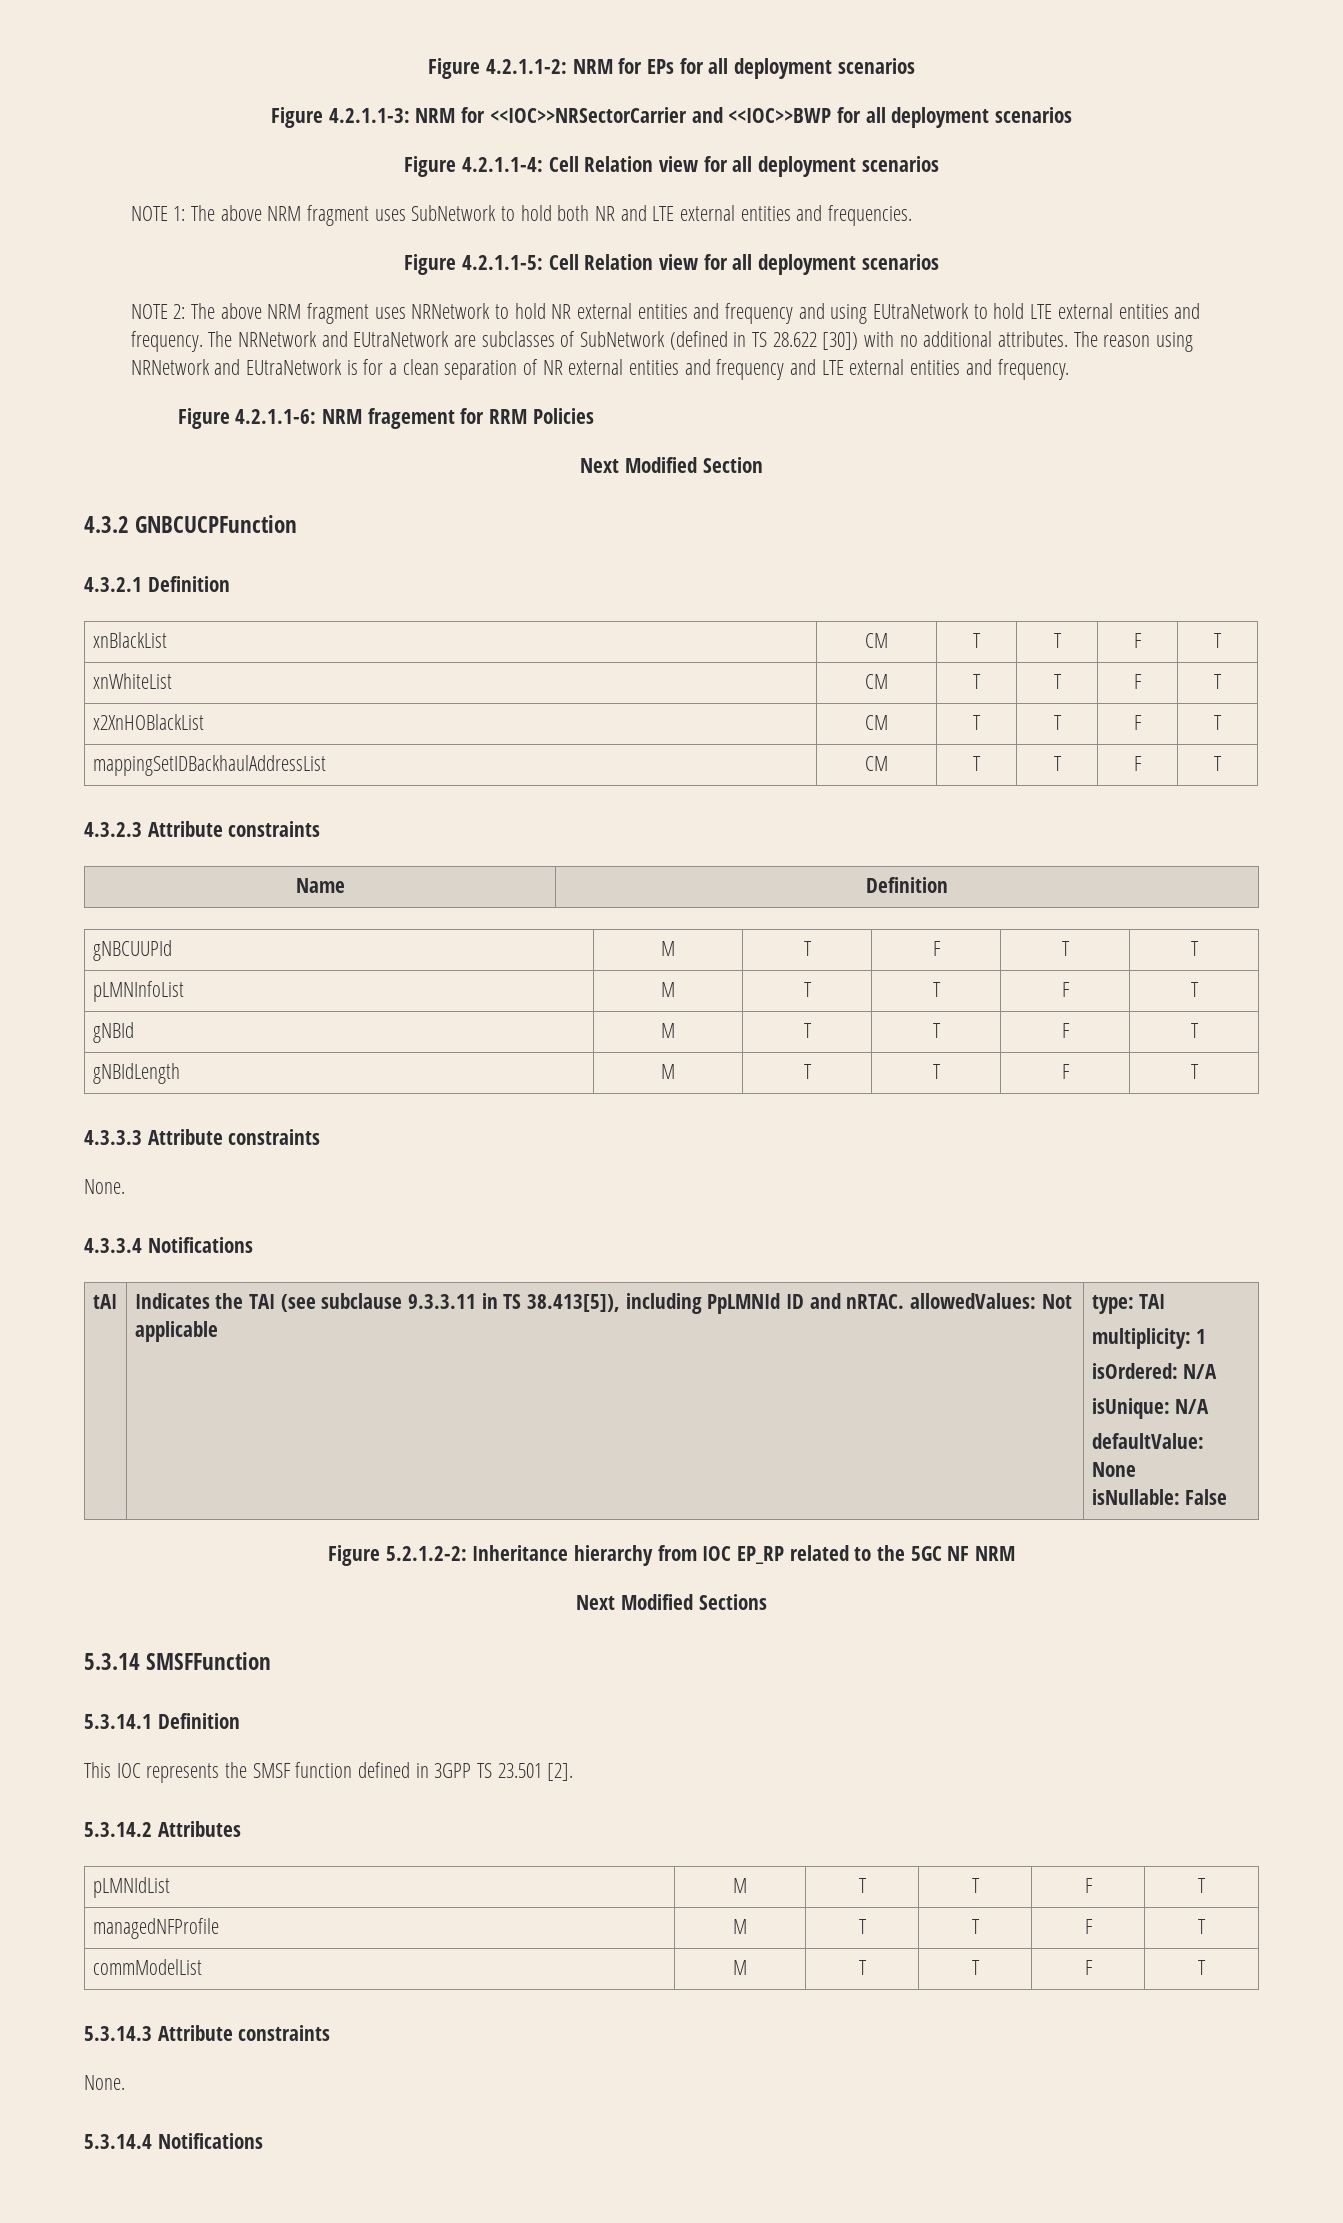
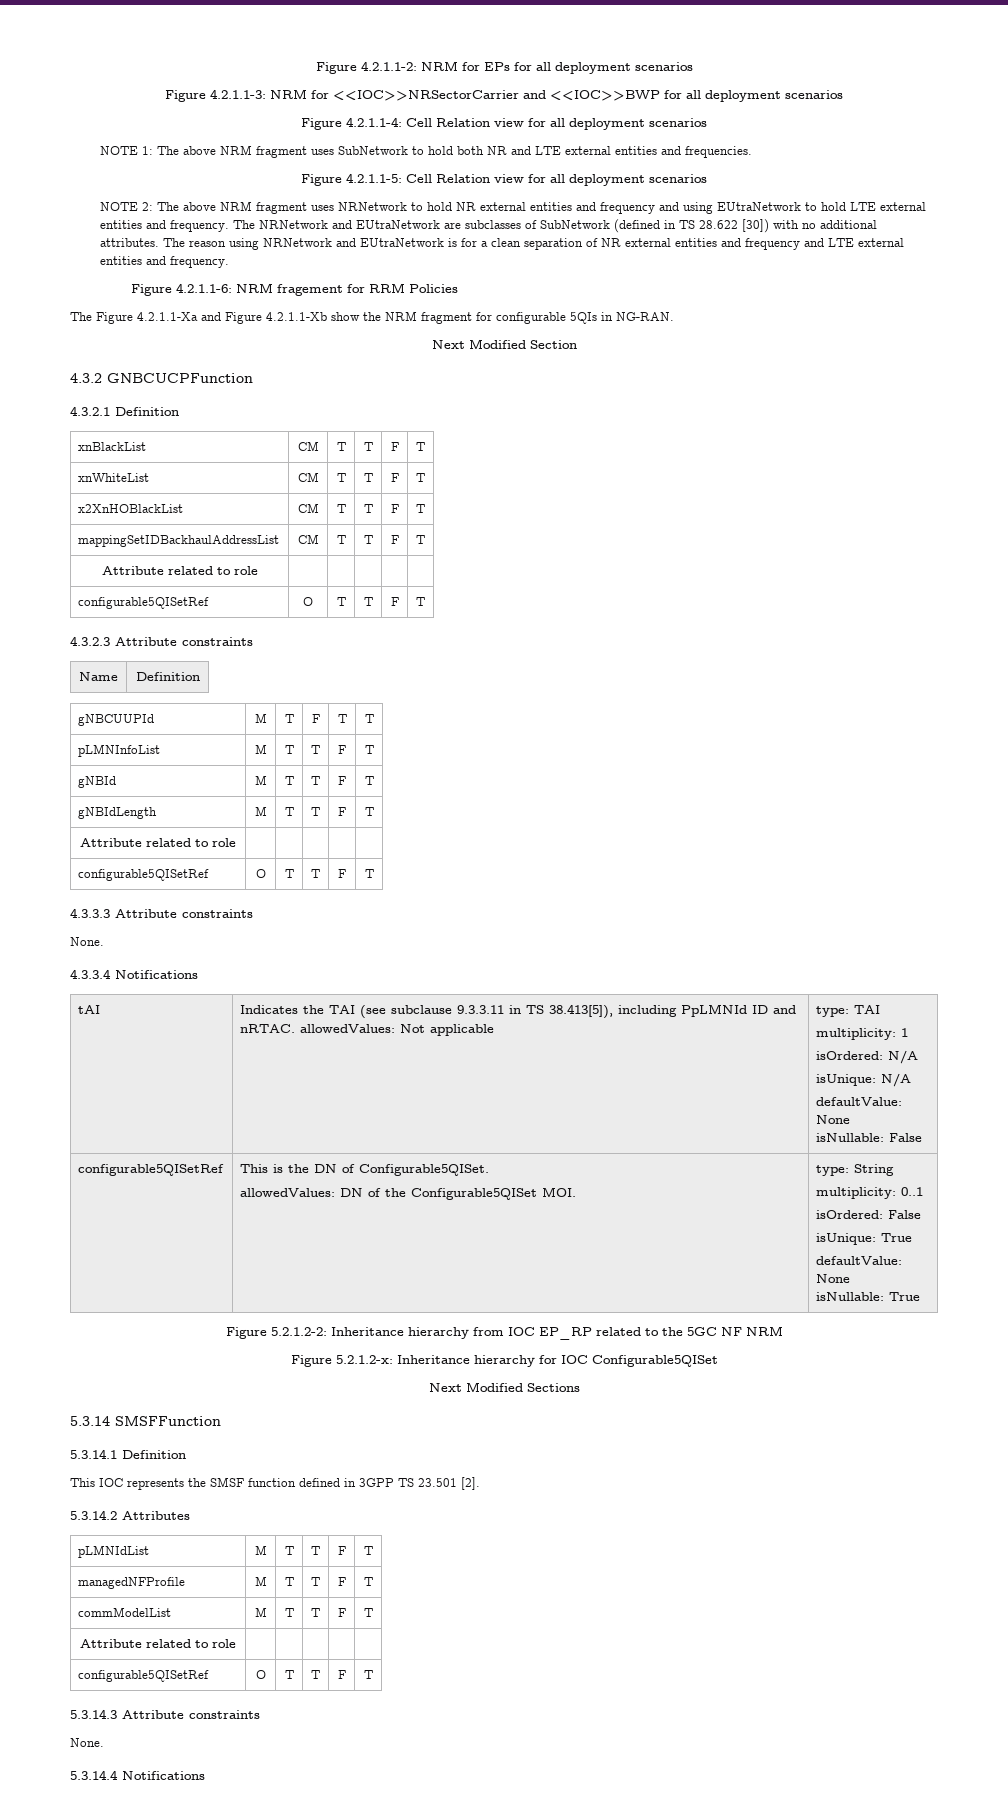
+ The Figure 4.2.1.1-Xa and Figure 4.2.1.1-Xb show the NRM fragment for configurable 5QIs in NG-RAN.
  mappingSetIDBackhaulAddressList | CM | T | T | F | T
+ Attribute related to role | | | | |
+ configurable5QISetRef | O | T | T | F | T
  gNBIdLength | M | T | T | F | T
+ Attribute related to role | | | | |
+ configurable5QISetRef | O | T | T | F | T
+ configurable5QISetRef | This is the DN of Configurable5QISet.
+ allowedValues: DN of the Configurable5QISet MOI. | type: String
+ multiplicity: 0..1
+ isOrdered: False
+ isUnique: True
+ defaultValue: None
+ isNullable: True
+ Figure 5.2.1.2-x: Inheritance hierarchy for IOC Configurable5QISet
  commModelList | M | T | T | F | T
+ Attribute related to role | | | | |
+ configurable5QISetRef | O | T | T | F | T

